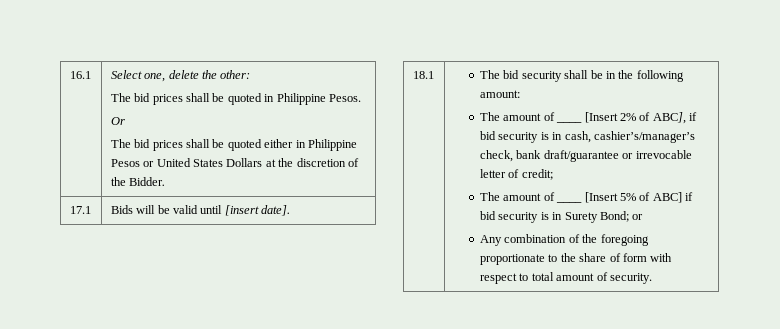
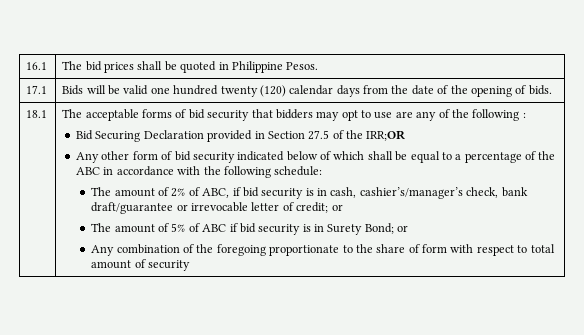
- 16.1 | Select one, delete the other:
- The bid prices shall be quoted in Philippine Pesos.
- Or
- The bid prices shall be quoted either in Philippine Pesos or United States Dollars at the discretion of the Bidder.
+ 16.1 | The bid prices shall be quoted in Philippine Pesos.
- 17.1 | Bids will be valid until [insert date].
- 18.1 | The bid security shall be in the following amount:
- The amount of ____ [Insert 2% of ABC], if bid security is in cash, cashier’s/manager’s check, bank draft/guarantee or irrevocable letter of credit;
- The amount of ____ [Insert 5% of ABC] if bid security is in Surety Bond; or
+ 17.1 | Bids will be valid one hundred twenty (120) calendar days from the date of the opening of bids.
+ 18.1 | The acceptable forms of bid security that bidders may opt to use are any of the following :
+ Bid Securing Declaration provided in Section 27.5 of the IRR;OR
+ Any other form of bid security indicated below of which shall be equal to a percentage of the ABC in accordance with the following schedule:
+ The amount of 2% of ABC, if bid security is in cash, cashier’s/manager’s check, bank draft/guarantee or irrevocable letter of credit; or
+ The amount of 5% of ABC if bid security is in Surety Bond; or
- Any combination of the foregoing proportionate to the share of form with respect to total amount of security.
+ Any combination of the foregoing proportionate to the share of form with respect to total amount of security

